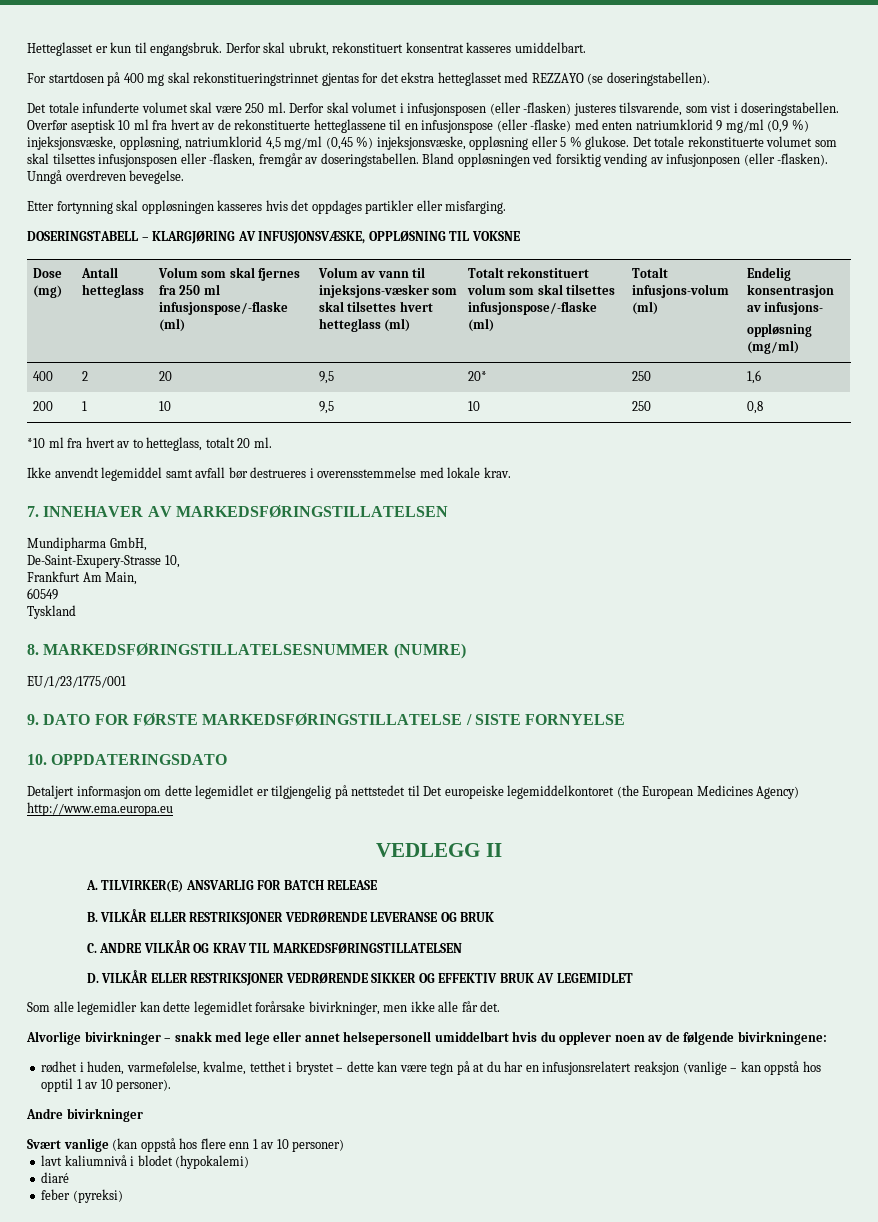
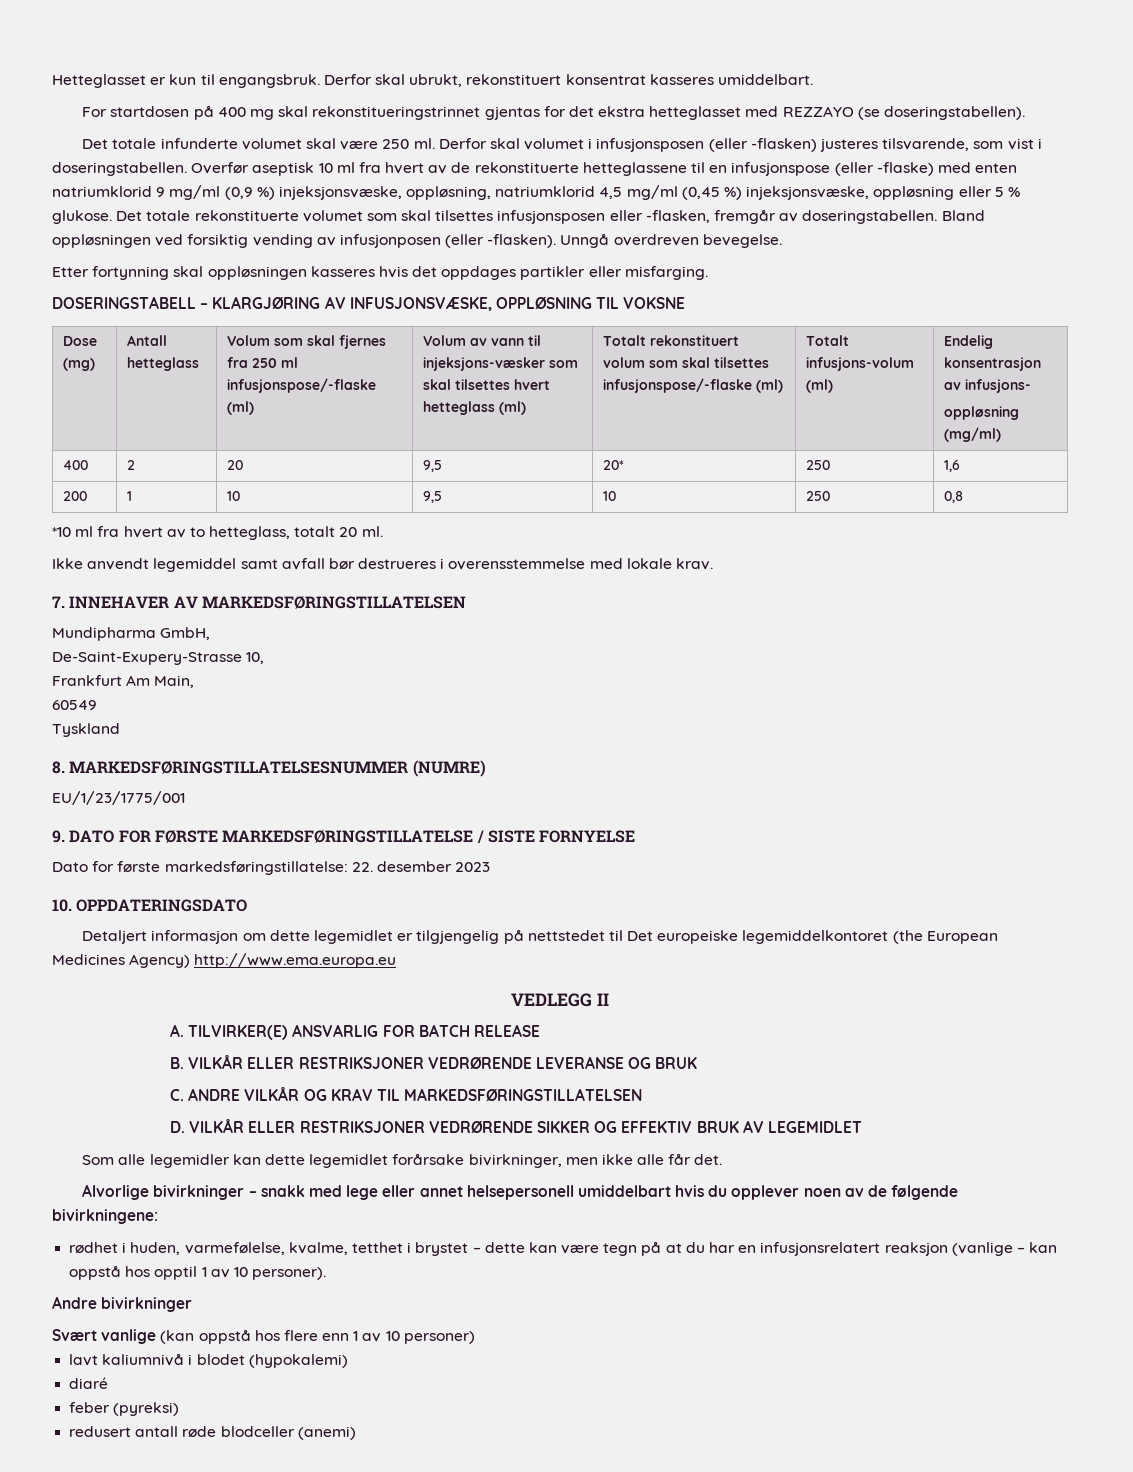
+ Dato for første markedsføringstillatelse: 22. desember 2023
+ redusert antall røde blodceller (anemi)

